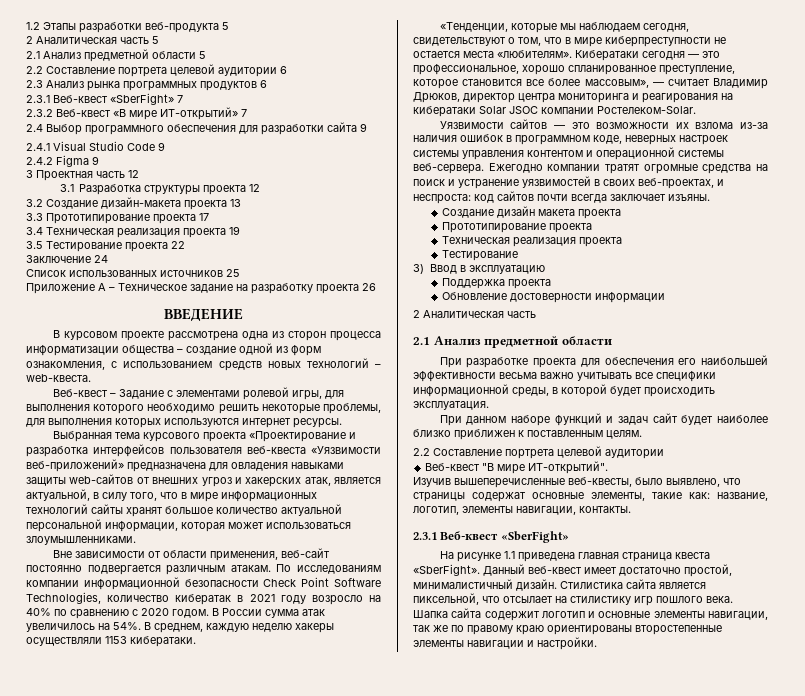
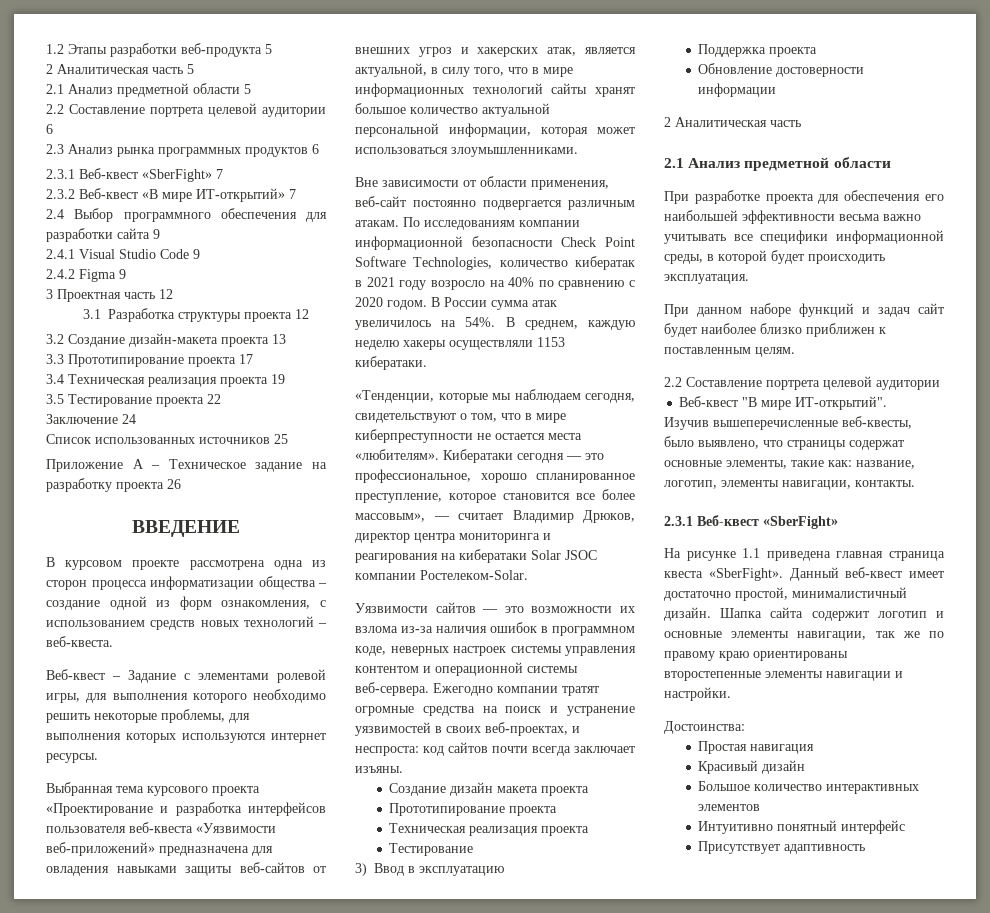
- В курсовом проекте рассмотрена одна из сторон процесса информатизации общества – создание одной из форм ознакомления, с использованием средств новых технологий – web-квеста.
+ В курсовом проекте рассмотрена одна из сторон процесса информатизации общества – создание одной из форм ознакомления, с использованием средств новых технологий – веб-квеста.
- Выбранная тема курсового проекта «Проектирование и разработка интерфейсов пользователя веб-квеста «Уязвимости веб-приложений» предназначена для овладения навыками защиты web-сайтов от внешних угроз и хакерских атак, является актуальной, в силу того, что в мире информационных технологий сайты хранят большое количество актуальной персональной информации, которая может использоваться злоумышленниками.
+ Выбранная тема курсового проекта «Проектирование и разработка интерфейсов пользователя веб-квеста «Уязвимости веб-приложений» предназначена для овладения навыками защиты веб-сайтов от внешних угроз и хакерских атак, является актуальной, в силу того, что в мире информационных технологий сайты хранят большое количество актуальной персональной информации, которая может использоваться злоумышленниками.
- Стилистика сайта является пиксельной, что отсылает на стилистику игр пошлого века.
+ Достоинства:
+ Простая навигация
+ Красивый дизайн
+ Большое количество интерактивных элементов
+ Интуитивно понятный интерфейс
+ Присутствует адаптивность

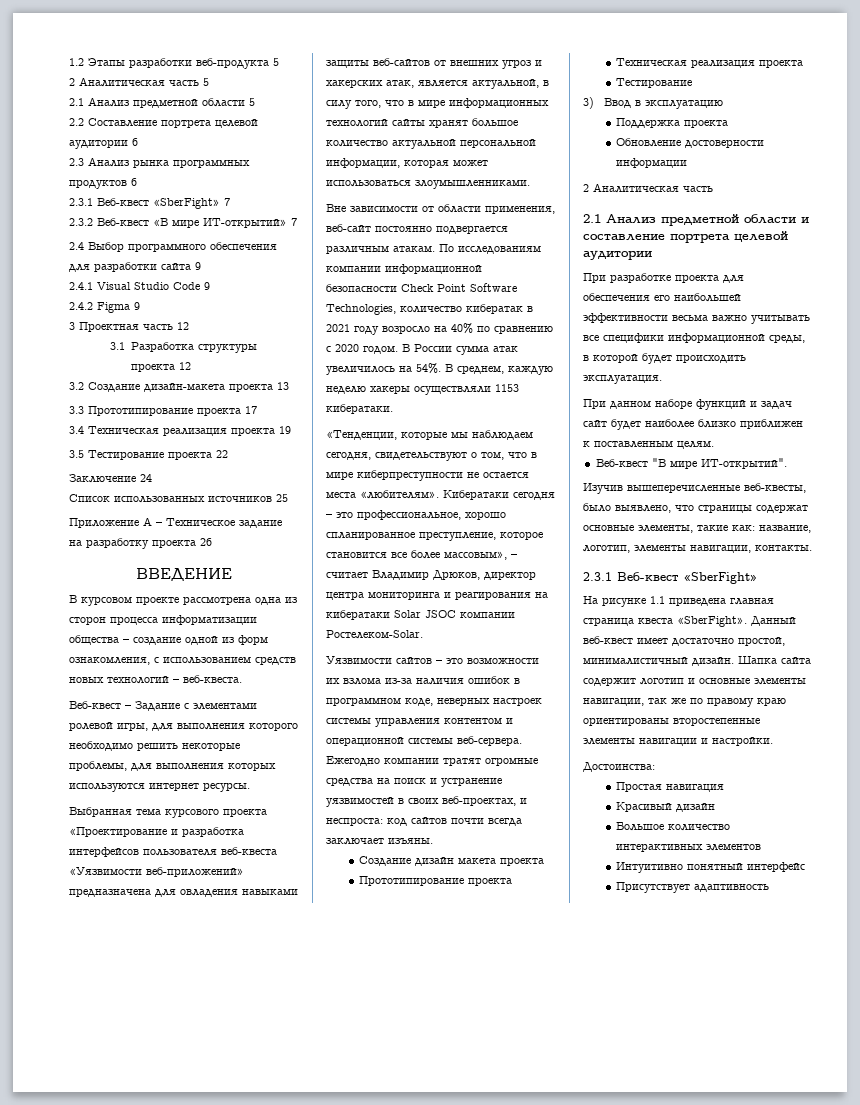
- Кибератаки сегодня — это профессиональное, хорошо спланированное преступление, которое становится все более массовым», — считает Владимир Дрюков, директор центра мониторинга и реагирования на кибератаки Solar JSOC компании Ростелеком-Solar.
+ Кибератаки сегодня – это профессиональное, хорошо спланированное преступление, которое становится все более массовым», – считает Владимир Дрюков, директор центра мониторинга и реагирования на кибератаки Solar JSOC компании Ростелеком-Solar.
- Уязвимости сайтов — это возможности их взлома из-за наличия ошибок в программном коде, неверных настроек системы управления контентом и операционной системы веб-сервера.
+ Уязвимости сайтов – это возможности их взлома из-за наличия ошибок в программном коде, неверных настроек системы управления контентом и операционной системы веб-сервера.
  Обновление достоверности информации
  2 Аналитическая часть
- 2.1 Анализ предметной области
+ 2.1 Анализ предметной области и составление портрета целевой аудитории
  При данном наборе функций и задач сайт будет наиболее близко приближен к поставленным целям.
- 2.2 Составление портрета целевой аудитории

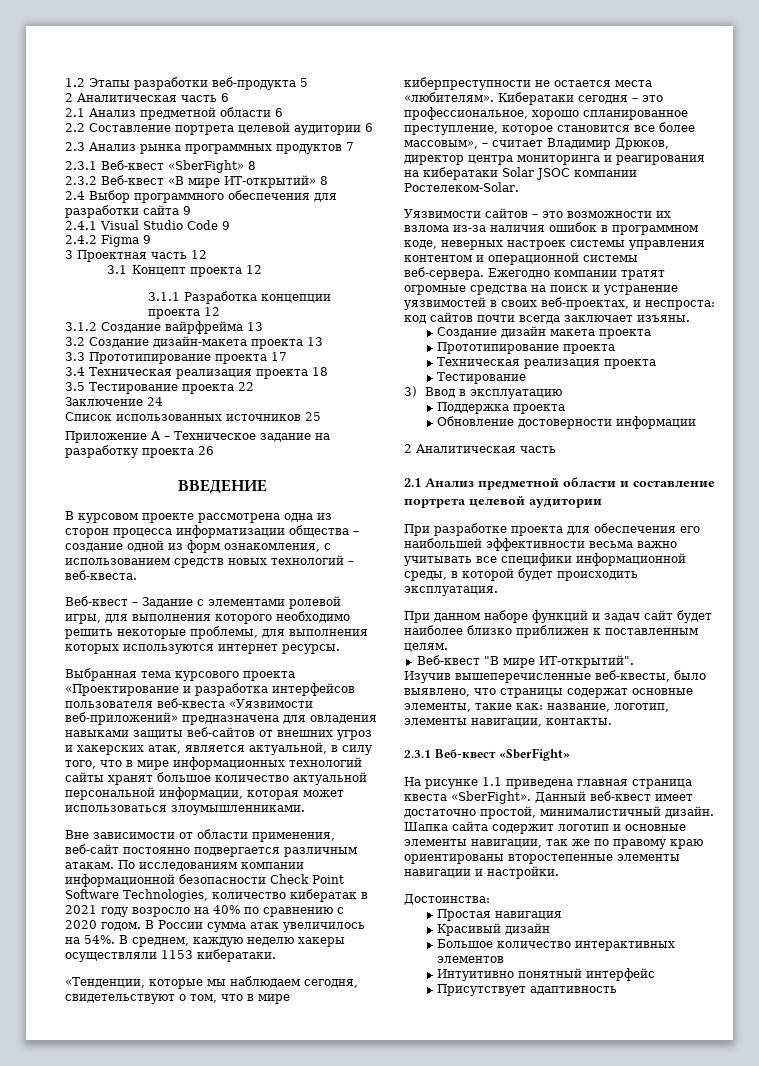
- 2 Аналитическая часть 5
- 2.1 Анализ предметной области 5
+ 2 Аналитическая часть 6
+ 2.1 Анализ предметной области 6
- 2.3 Анализ рынка программных продуктов 6
- 2.3.1 Веб-квест «SberFight» 7
+ 2.3 Анализ рынка программных продуктов 7
+ 2.3.1 Веб-квест «SberFight» 8
- 2.3.2 Веб-квест «В мире ИТ-открытий» 7
+ 2.3.2 Веб-квест «В мире ИТ-открытий» 8
- 3.1 Разработка структуры проекта 12
+ 3.1 Концепт проекта 12
+ 3.1.1 Разработка концепции проекта 12
+ 3.1.2 Создание вайрфрейма 13
- 3.4 Техническая реализация проекта 19
+ 3.4 Техническая реализация проекта 18

